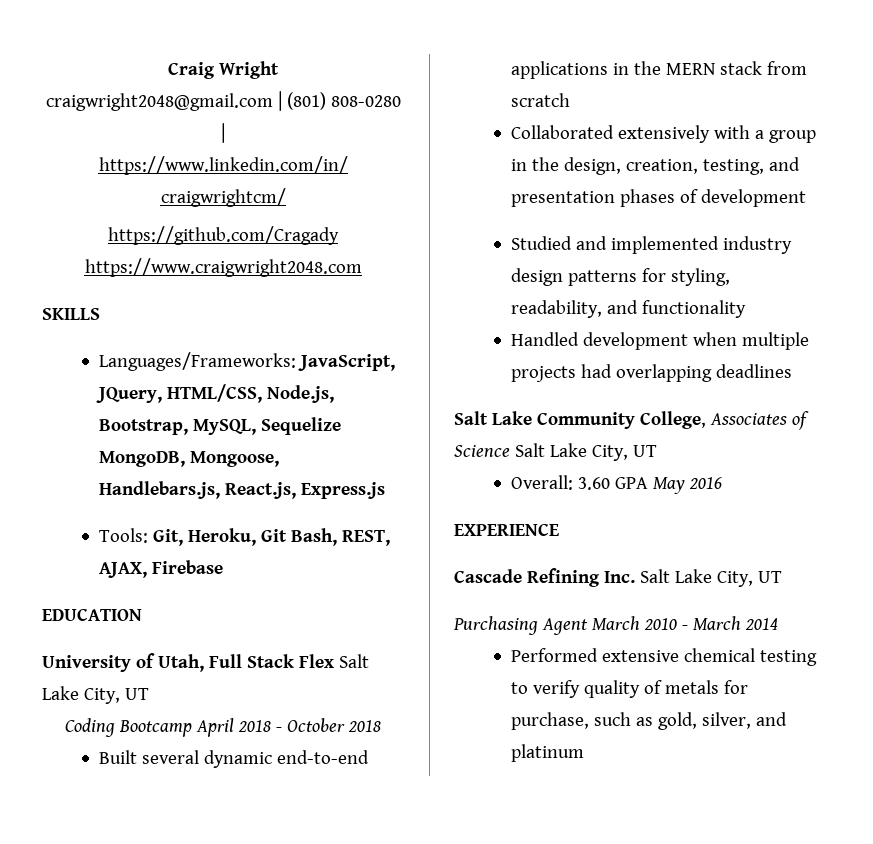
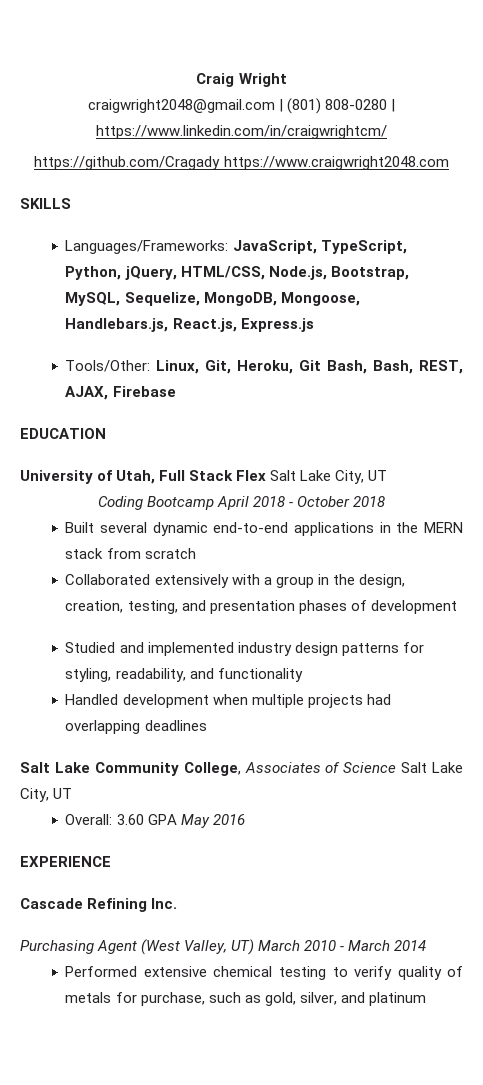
- Languages/Frameworks: JavaScript, JQuery, HTML/CSS, Node.js, Bootstrap, MySQL, Sequelize MongoDB, Mongoose, Handlebars.js, React.js, Express.js
+ Languages/Frameworks: JavaScript, TypeScript, Python, jQuery, HTML/CSS, Node.js, Bootstrap, MySQL, Sequelize, MongoDB, Mongoose, Handlebars.js, React.js, Express.js
- Tools: Git, Heroku, Git Bash, REST, AJAX, Firebase
+ Tools/Other: Linux, Git, Heroku, Git Bash, Bash, REST, AJAX, Firebase
- Cascade Refining Inc. Salt Lake City, UT
+ Cascade Refining Inc.
- Purchasing Agent March 2010 - March 2014
+ Purchasing Agent (West Valley, UT) March 2010 - March 2014

